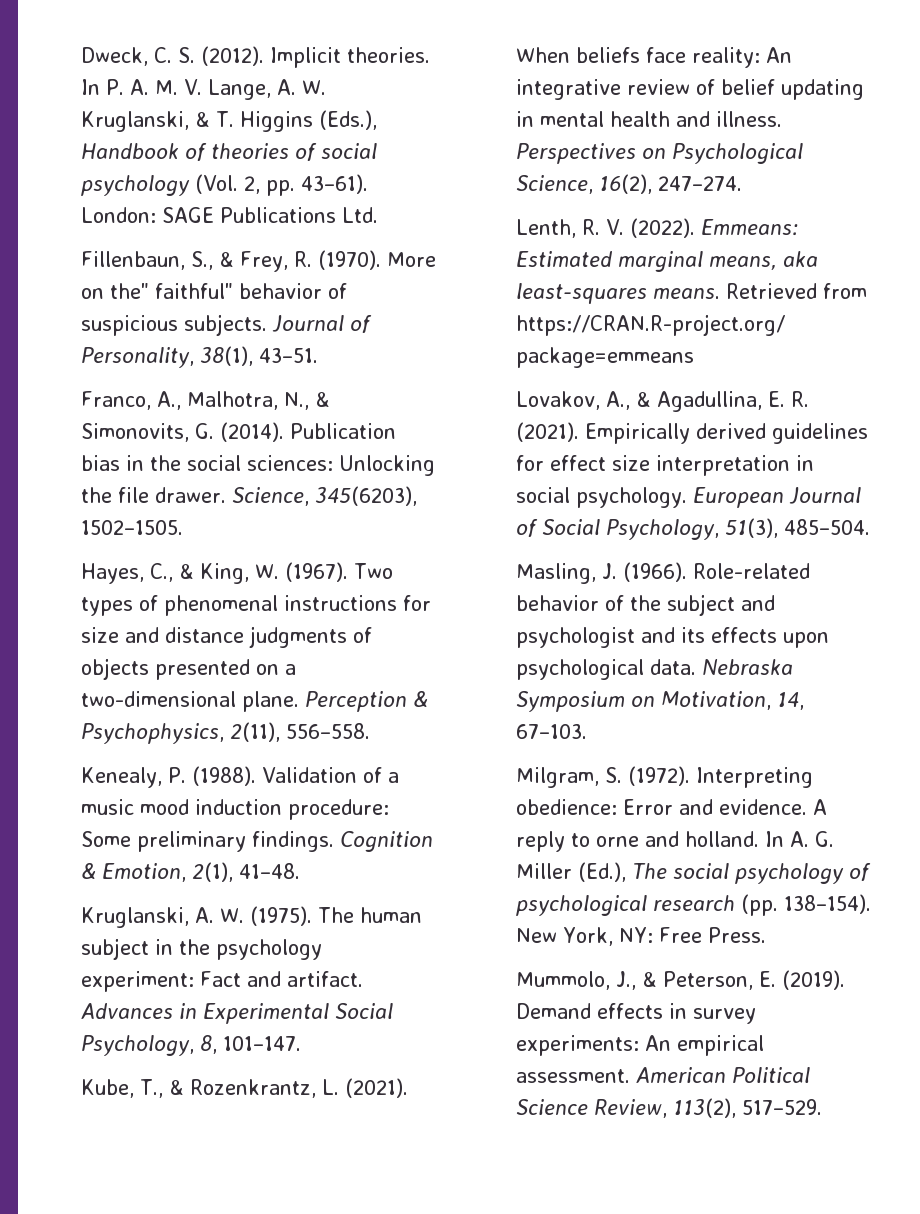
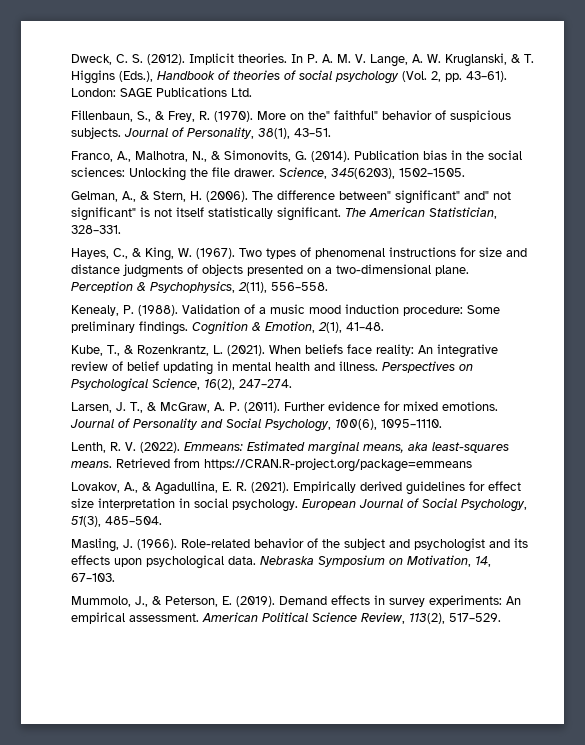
+ Gelman, A., & Stern, H. (2006). The difference between" significant" and" not significant" is not itself statistically significant. The American Statistician, 328–331.
- Kruglanski, A. W. (1975). The human subject in the psychology experiment: Fact and artifact. Advances in Experimental Social Psychology, 8, 101–147.
+ Larsen, J. T., & McGraw, A. P. (2011). Further evidence for mixed emotions. Journal of Personality and Social Psychology, 100(6), 1095–1110.
- Milgram, S. (1972). Interpreting obedience: Error and evidence. A reply to orne and holland. In A. G. Miller (Ed.), The social psychology of psychological research (pp. 138–154). New York, NY: Free Press.

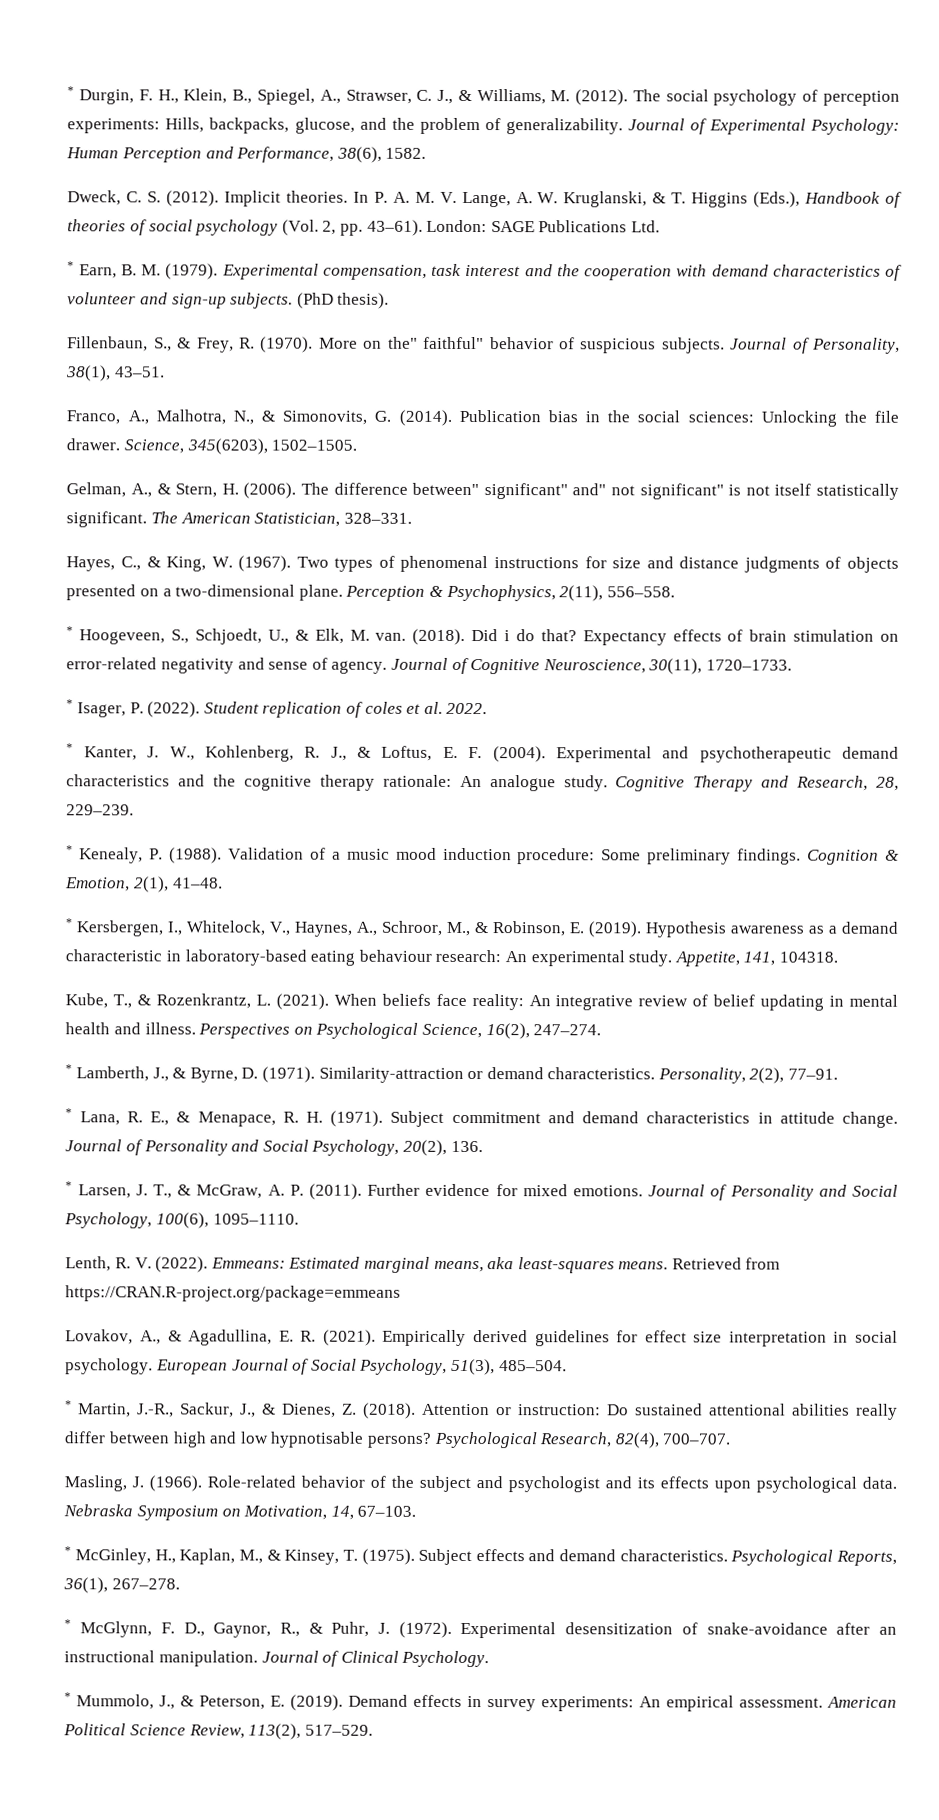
+ * Durgin, F. H., Klein, B., Spiegel, A., Strawser, C. J., & Williams, M. (2012). The social psychology of perception experiments: Hills, backpacks, glucose, and the problem of generalizability. Journal of Experimental Psychology: Human Perception and Performance, 38(6), 1582.
+ * Earn, B. M. (1979). Experimental compensation, task interest and the cooperation with demand characteristics of volunteer and sign-up subjects. (PhD thesis).
- Kenealy, P. (1988).
+ * Hoogeveen, S., Schjoedt, U., & Elk, M. van. (2018). Did i do that? Expectancy effects of brain stimulation on error-related negativity and sense of agency. Journal of Cognitive Neuroscience, 30(11), 1720–1733.
+ * Isager, P. (2022). Student replication of coles et al. 2022.
+ * Kanter, J. W., Kohlenberg, R. J., & Loftus, E. F. (2004). Experimental and psychotherapeutic demand characteristics and the cognitive therapy rationale: An analogue study. Cognitive Therapy and Research, 28, 229–239.
+ * Kenealy, P. (1988).
+ * Kersbergen, I., Whitelock, V., Haynes, A., Schroor, M., & Robinson, E. (2019). Hypothesis awareness as a demand characteristic in laboratory-based eating behaviour research: An experimental study. Appetite, 141, 104318.
- Larsen, J. T., & McGraw, A. P. (2011).
+ * Lamberth, J., & Byrne, D. (1971). Similarity-attraction or demand characteristics. Personality, 2(2), 77–91.
+ * Lana, R. E., & Menapace, R. H. (1971). Subject commitment and demand characteristics in attitude change. Journal of Personality and Social Psychology, 20(2), 136.
+ * Larsen, J. T., & McGraw, A. P. (2011).
+ * Martin, J.-R., Sackur, J., & Dienes, Z. (2018). Attention or instruction: Do sustained attentional abilities really differ between high and low hypnotisable persons? Psychological Research, 82(4), 700–707.
- Mummolo, J., & Peterson, E. (2019).
+ * McGinley, H., Kaplan, M., & Kinsey, T. (1975). Subject effects and demand characteristics. Psychological Reports, 36(1), 267–278.
+ * McGlynn, F. D., Gaynor, R., & Puhr, J. (1972). Experimental desensitization of snake-avoidance after an instructional manipulation. Journal of Clinical Psychology.
+ * Mummolo, J., & Peterson, E. (2019).

